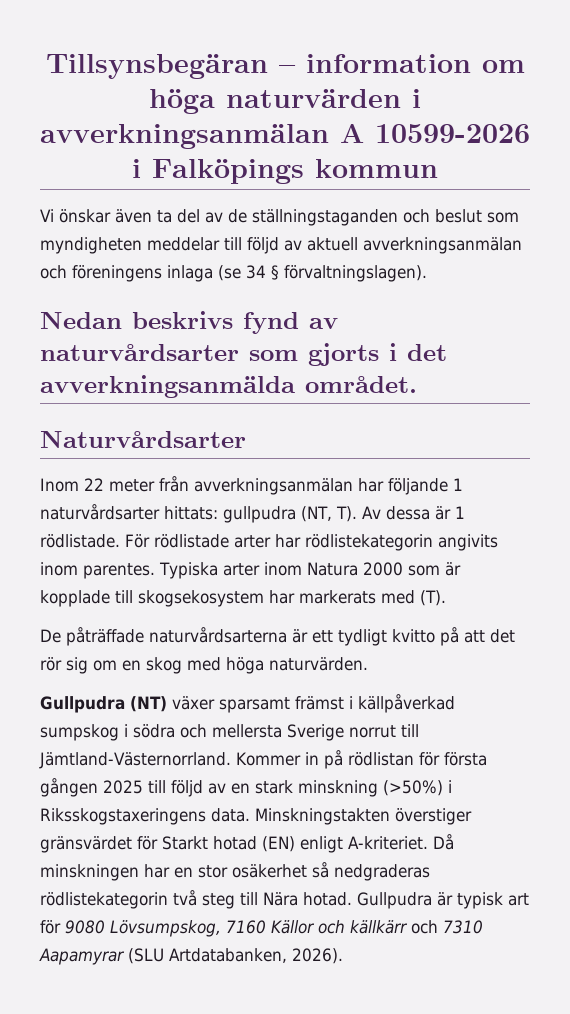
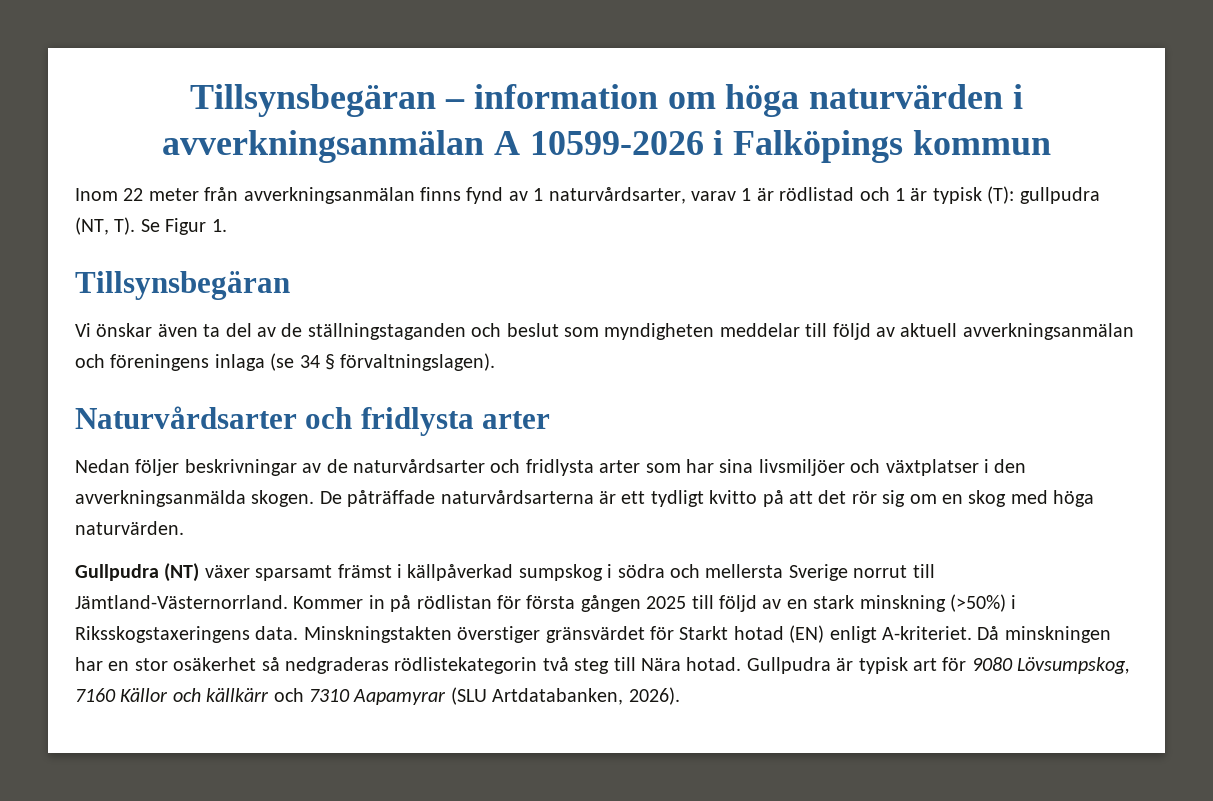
+ Inom 22 meter från avverkningsanmälan finns fynd av 1 naturvårdsarter, varav 1 är rödlistad och 1 är typisk (T): gullpudra (NT, T). Se Figur 1.
+ Tillsynsbegäran
- Nedan beskrivs fynd av naturvårdsarter som gjorts i det avverkningsanmälda området.
- Naturvårdsarter
- Inom 22 meter från avverkningsanmälan har följande 1 naturvårdsarter hittats: gullpudra (NT, T). Av dessa är 1 rödlistade. För rödlistade arter har rödlistekategorin angivits inom parentes. Typiska arter inom Natura 2000 som är kopplade till skogsekosystem har markerats med (T).
- De påträffade naturvårdsarterna är ett tydligt kvitto på att det rör sig om en skog med höga naturvärden.
+ Naturvårdsarter och fridlysta arter
+ Nedan följer beskrivningar av de naturvårdsarter och fridlysta arter som har sina livsmiljöer och växtplatser i den avverkningsanmälda skogen. De påträffade naturvårdsarterna är ett tydligt kvitto på att det rör sig om en skog med höga naturvärden.

